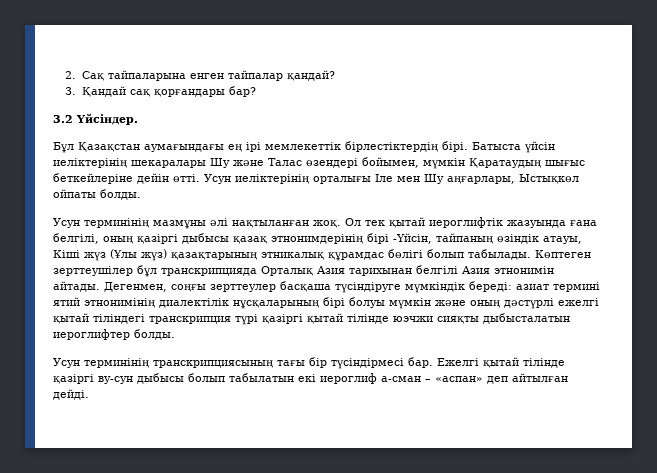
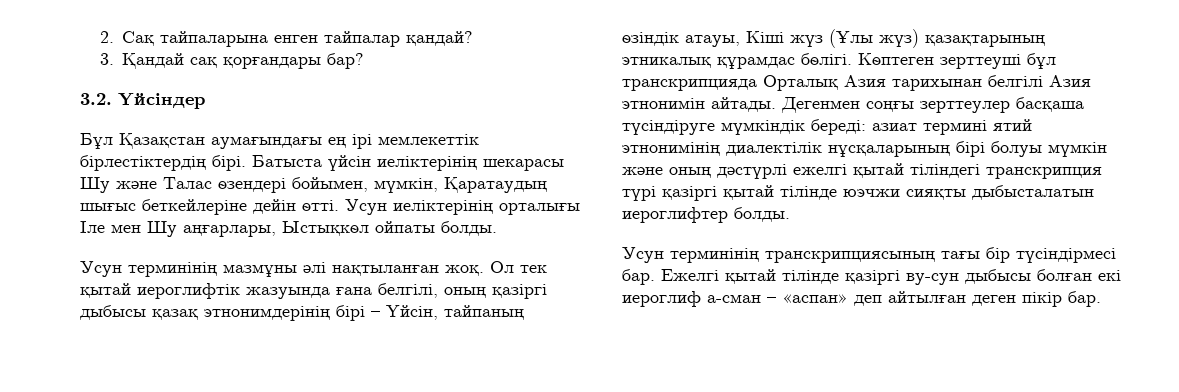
- 3.2 Үйсіндер.
+ 3.2. Үйсіндер
- Батыста үйсін иеліктерінің шекаралары Шу және Талас өзендері бойымен, мүмкін Қаратаудың шығыс беткейлеріне дейін өтті.
+ Батыста үйсін иеліктерінің шекарасы Шу және Талас өзендері бойымен, мүмкін, Қаратаудың шығыс беткейлеріне дейін өтті.
- Ол тек қытай иероглифтік жазуында ғана белгілі, оның қазіргі дыбысы қазақ этнонимдерінің бірі -Үйсін, тайпаның өзіндік атауы, Кіші жүз (Ұлы жүз) қазақтарының этникалық құрамдас бөлігі болып табылады. Көптеген зерттеушілер бұл транскрипцияда Орталық Азия тарихынан белгілі Азия этнонимін айтады.
+ Ол тек қытай иероглифтік жазуында ғана белгілі, оның қазіргі дыбысы қазақ этнонимдерінің бірі – Үйсін, тайпаның өзіндік атауы, Кіші жүз (Ұлы жүз) қазақтарының этникалық құрамдас бөлігі. Көптеген зерттеуші бұл транскрипцияда Орталық Азия тарихынан белгілі Азия этнонимін айтады.
- Дегенмен, соңғы зерттеулер басқаша түсіндіруге мүмкіндік береді: азиат термині ятий этнонимінің диалектілік нұсқаларының бірі болуы мүмкін және оның дәстүрлі ежелгі қытай тіліндегі транскрипция түрі қазіргі қытай тілінде юэчжи сияқты дыбысталатын иероглифтер болды.
+ Дегенмен соңғы зерттеулер басқаша түсіндіруге мүмкіндік береді: азиат термині ятий этнонимінің диалектілік нұсқаларының бірі болуы мүмкін және оның дәстүрлі ежелгі қытай тіліндегі транскрипция түрі қазіргі қытай тілінде юэчжи сияқты дыбысталатын иероглифтер болды.
- Ежелгі қытай тілінде қазіргі ву-сун дыбысы болып табылатын екі иероглиф а-сман – «аспан» деп айтылған дейді.
+ Ежелгі қытай тілінде қазіргі ву-сун дыбысы болған екі иероглиф а-сман – «аспан» деп айтылған деген пікір бар.

